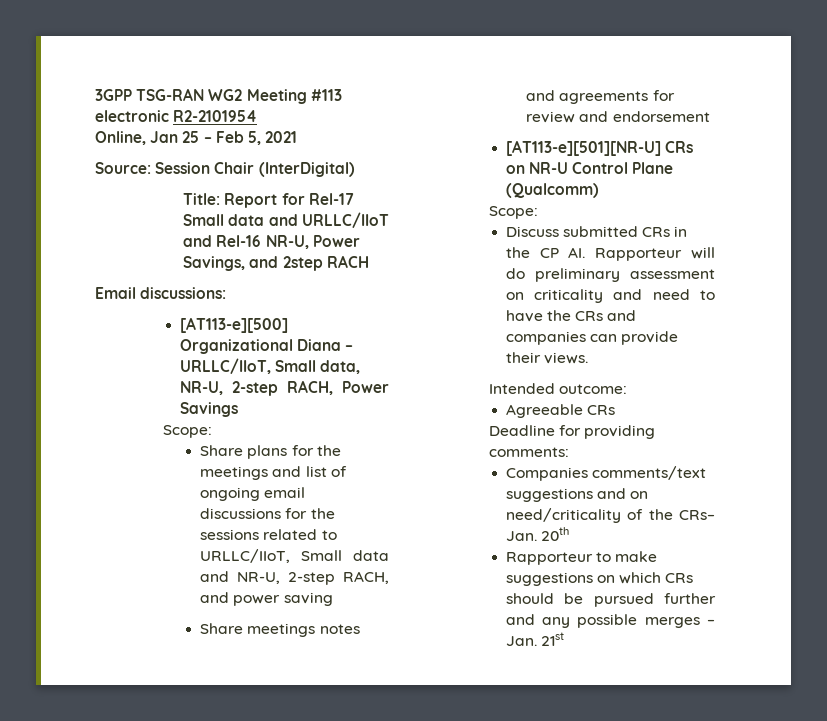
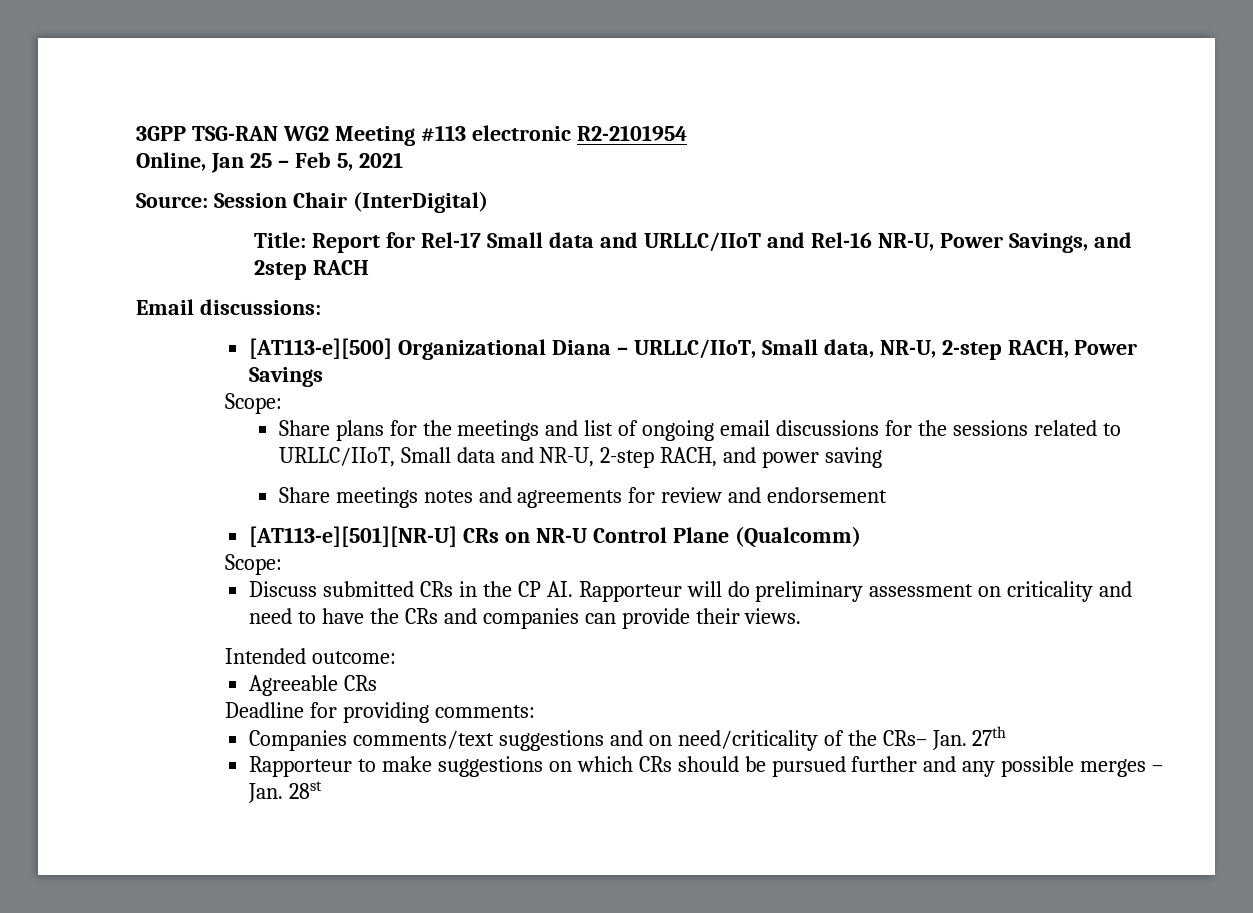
- Companies comments/text suggestions and on need/criticality of the CRs– Jan. 20th
+ Companies comments/text suggestions and on need/criticality of the CRs– Jan. 27th
- Rapporteur to make suggestions on which CRs should be pursued further and any possible merges – Jan. 21st
+ Rapporteur to make suggestions on which CRs should be pursued further and any possible merges – Jan. 28st

